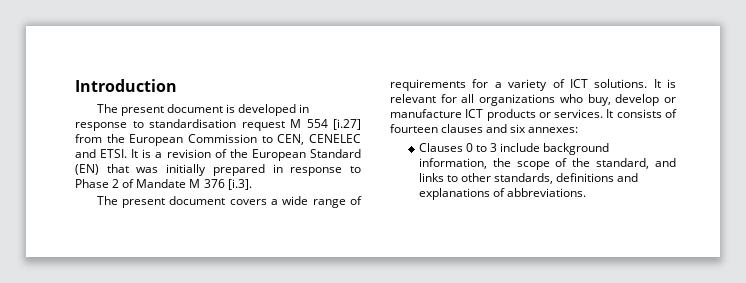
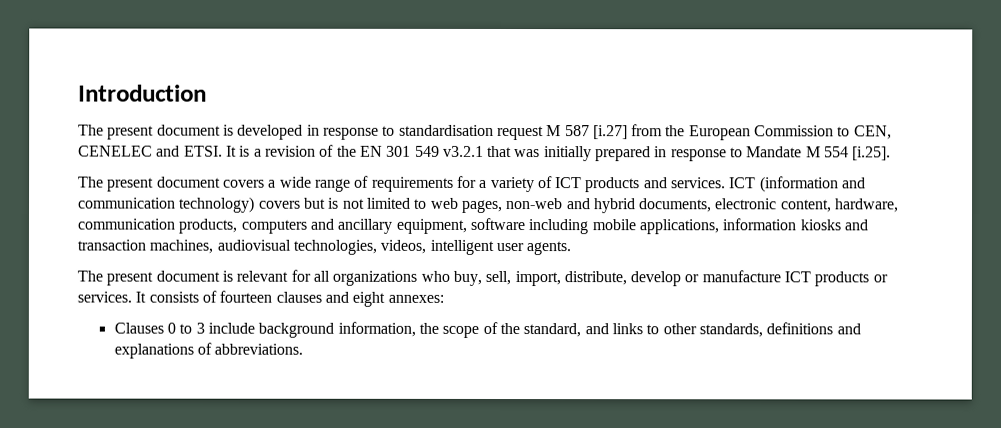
- The present document is developed in response to standardisation request M 554 [i.27] from the European Commission to CEN, CENELEC and ETSI.
+ The present document is developed in response to standardisation request M 587 [i.27] from the European Commission to CEN, CENELEC and ETSI.
- It is a revision of the European Standard (EN) that was initially prepared in response to Phase 2 of Mandate M 376 [i.3].
+ It is a revision of the EN 301 549 v3.2.1 that was initially prepared in response to Mandate M 554 [i.25].
- The present document covers a wide range of requirements for a variety of ICT solutions. It is relevant for all organizations who buy, develop or manufacture ICT products or services.
+ The present document covers a wide range of requirements for a variety of ICT products and services. ICT (information and communication technology) covers but is not limited to web pages, non-web and hybrid documents, electronic content, hardware, communication products, computers and ancillary equipment, software including mobile applications, information kiosks and transaction machines, audiovisual technologies, videos, intelligent user agents.
+ The present document is relevant for all organizations who buy, sell, import, distribute, develop or manufacture ICT products or services.
- It consists of fourteen clauses and six annexes:
+ It consists of fourteen clauses and eight annexes:

